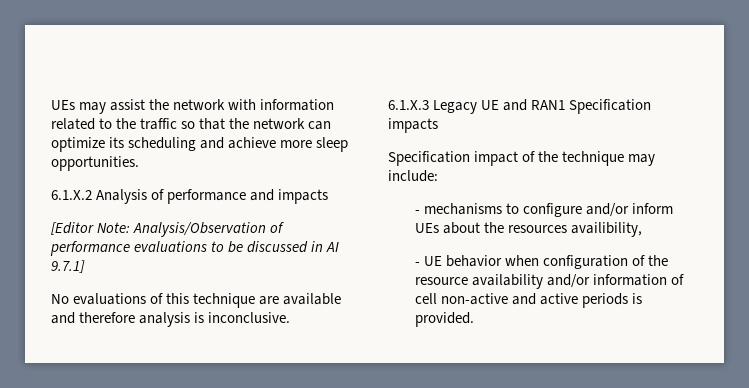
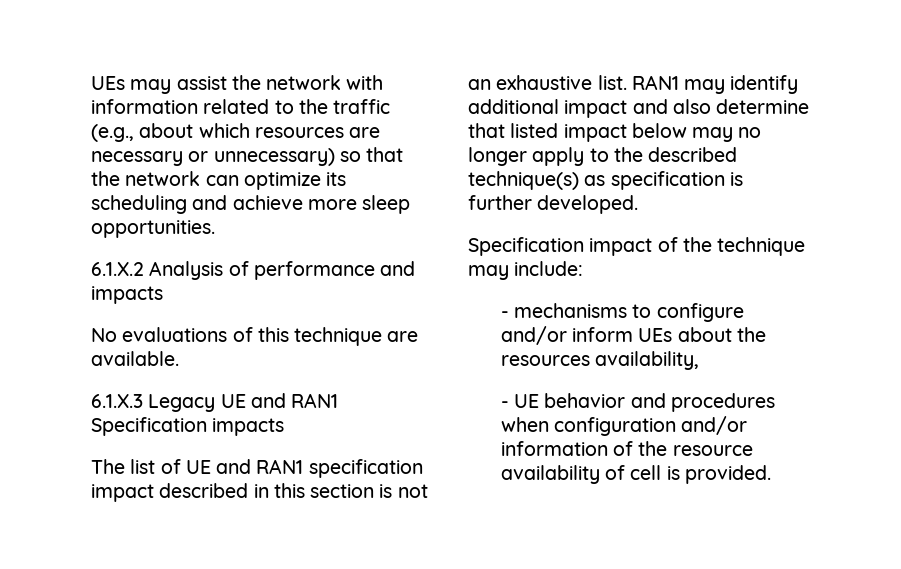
- UEs may assist the network with information related to the traffic so that the network can optimize its scheduling and achieve more sleep opportunities.
+ UEs may assist the network with information related to the traffic (e.g., about which resources are necessary or unnecessary) so that the network can optimize its scheduling and achieve more sleep opportunities.
- [Editor Note: Analysis/Observation of performance evaluations to be discussed in AI 9.7.1]
- No evaluations of this technique are available and therefore analysis is inconclusive.
+ No evaluations of this technique are available.
+ The list of UE and RAN1 specification impact described in this section is not an exhaustive list. RAN1 may identify additional impact and also determine that listed impact below may no longer apply to the described technique(s) as specification is further developed.
- - mechanisms to configure and/or inform UEs about the resources availibility,
+ - mechanisms to configure and/or inform UEs about the resources availability,
- - UE behavior when configuration of the resource availability and/or information of cell non-active and active periods is provided.
+ - UE behavior and procedures when configuration and/or information of the resource availability of cell is provided.

